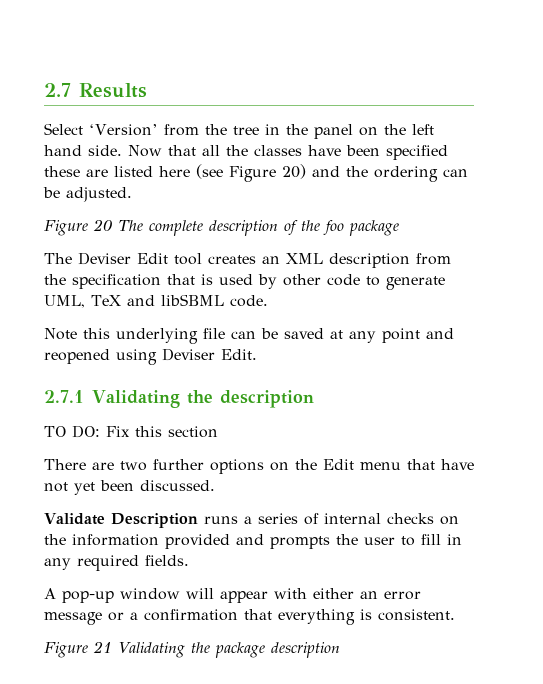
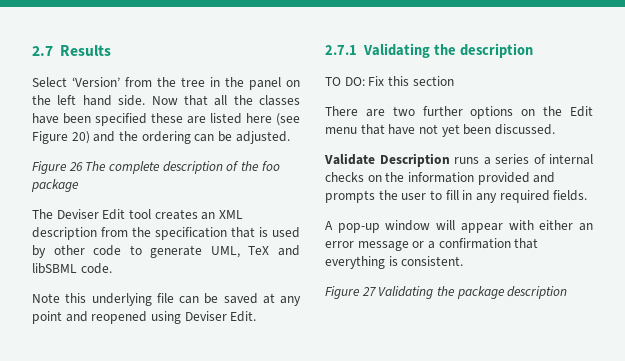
- Figure 20 The complete description of the foo package
+ Figure 26 The complete description of the foo package
- Figure 21 Validating the package description
+ Figure 27 Validating the package description

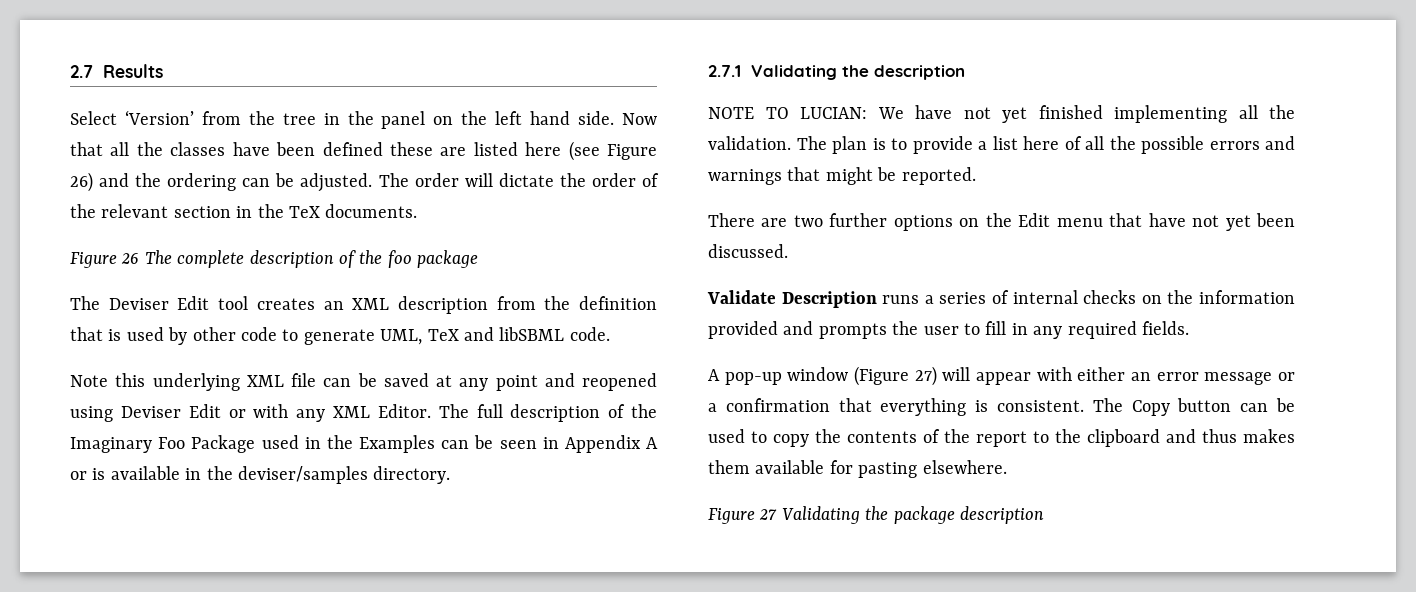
- Now that all the classes have been specified these are listed here (see Figure 20) and the ordering can be adjusted.
+ Now that all the classes have been defined these are listed here (see Figure 26) and the ordering can be adjusted. The order will dictate the order of the relevant section in the TeX documents.
- The Deviser Edit tool creates an XML description from the specification that is used by other code to generate UML, TeX and libSBML code.
+ The Deviser Edit tool creates an XML description from the definition that is used by other code to generate UML, TeX and libSBML code.
- Note this underlying file can be saved at any point and reopened using Deviser Edit.
+ Note this underlying XML file can be saved at any point and reopened using Deviser Edit or with any XML Editor. The full description of the Imaginary Foo Package used in the Examples can be seen in Appendix A or is available in the deviser/samples directory.
  2.7.1 Validating the description
- TO DO: Fix this section
+ NOTE TO LUCIAN: We have not yet finished implementing all the validation. The plan is to provide a list here of all the possible errors and warnings that might be reported.
- A pop-up window will appear with either an error message or a confirmation that everything is consistent.
+ A pop-up window (Figure 27) will appear with either an error message or a confirmation that everything is consistent. The Copy button can be used to copy the contents of the report to the clipboard and thus makes them available for pasting elsewhere.

